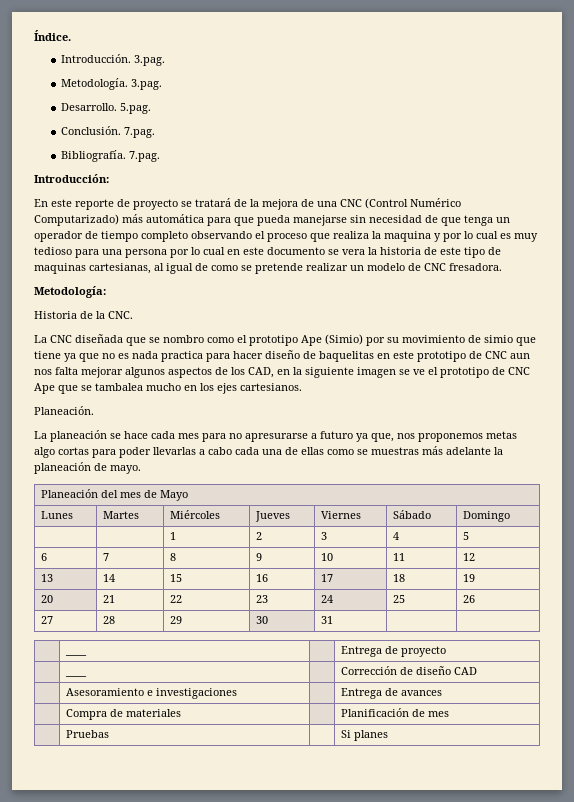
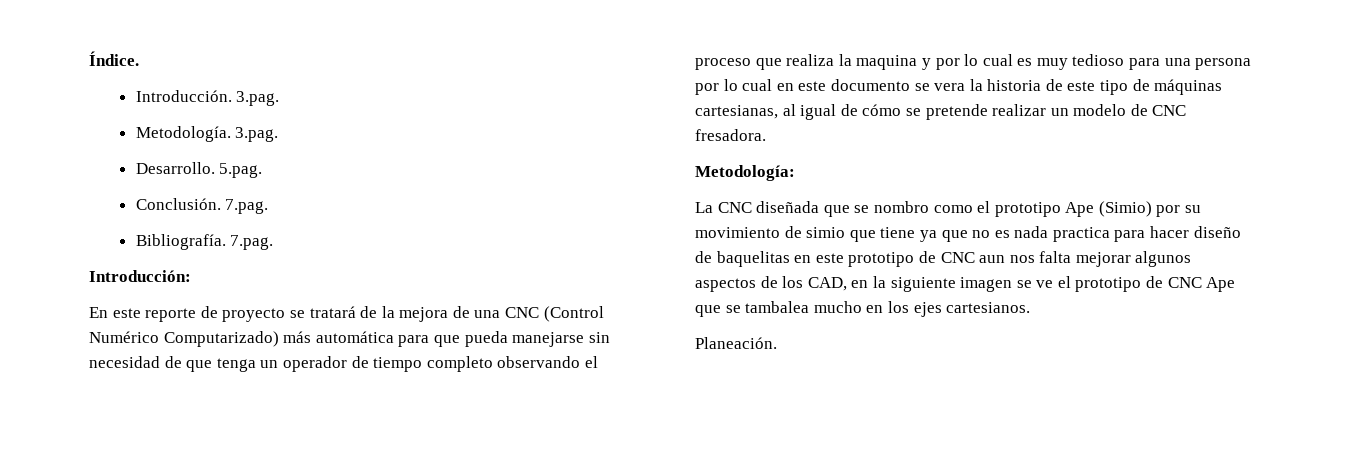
- En este reporte de proyecto se tratará de la mejora de una CNC (Control Numérico Computarizado) más automática para que pueda manejarse sin necesidad de que tenga un operador de tiempo completo observando el proceso que realiza la maquina y por lo cual es muy tedioso para una persona por lo cual en este documento se vera la historia de este tipo de maquinas cartesianas, al igual de como se pretende realizar un modelo de CNC fresadora.
+ En este reporte de proyecto se tratará de la mejora de una CNC (Control Numérico Computarizado) más automática para que pueda manejarse sin necesidad de que tenga un operador de tiempo completo observando el proceso que realiza la maquina y por lo cual es muy tedioso para una persona por lo cual en este documento se vera la historia de este tipo de máquinas cartesianas, al igual de cómo se pretende realizar un modelo de CNC fresadora.
- Historia de la CNC.
- La planeación se hace cada mes para no apresurarse a futuro ya que, nos proponemos metas algo cortas para poder llevarlas a cabo cada una de ellas como se muestras más adelante la planeación de mayo.
- Planeación del mes de Mayo
- Lunes | Martes | Miércoles | Jueves | Viernes | Sábado | Domingo
- | | 1 | 2 | 3 | 4 | 5
- 6 | 7 | 8 | 9 | 10 | 11 | 12
- 13 | 14 | 15 | 16 | 17 | 18 | 19
- 20 | 21 | 22 | 23 | 24 | 25 | 26
- 27 | 28 | 29 | 30 | 31 | |
- | ____ | | Entrega de proyecto
- | ____ | | Corrección de diseño CAD
- | Asesoramiento e investigaciones | | Entrega de avances
- | Compra de materiales | | Planificación de mes
- | Pruebas | | Si planes

